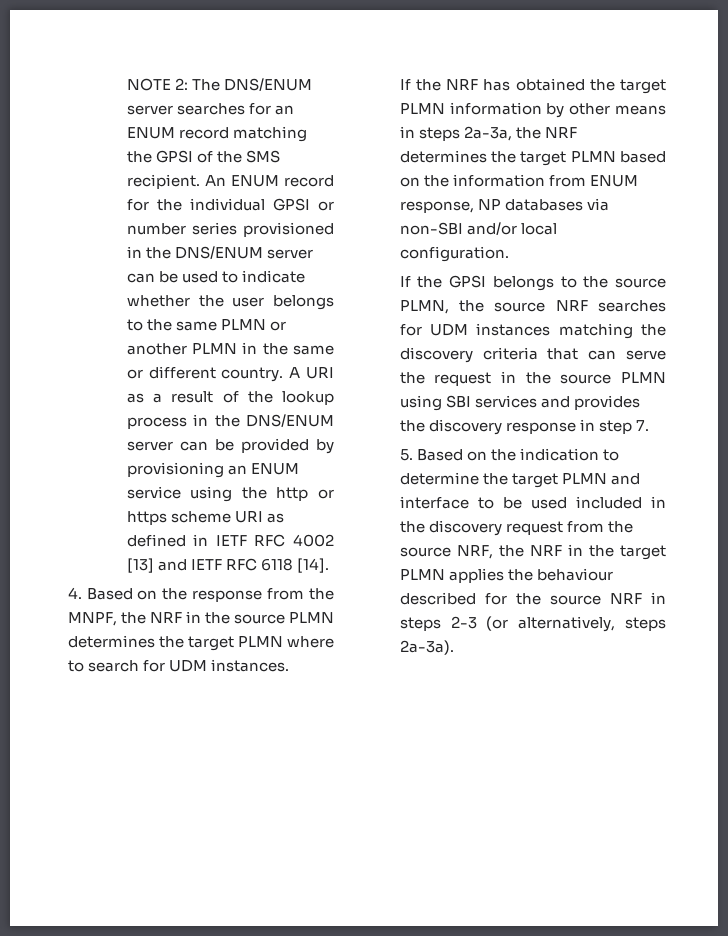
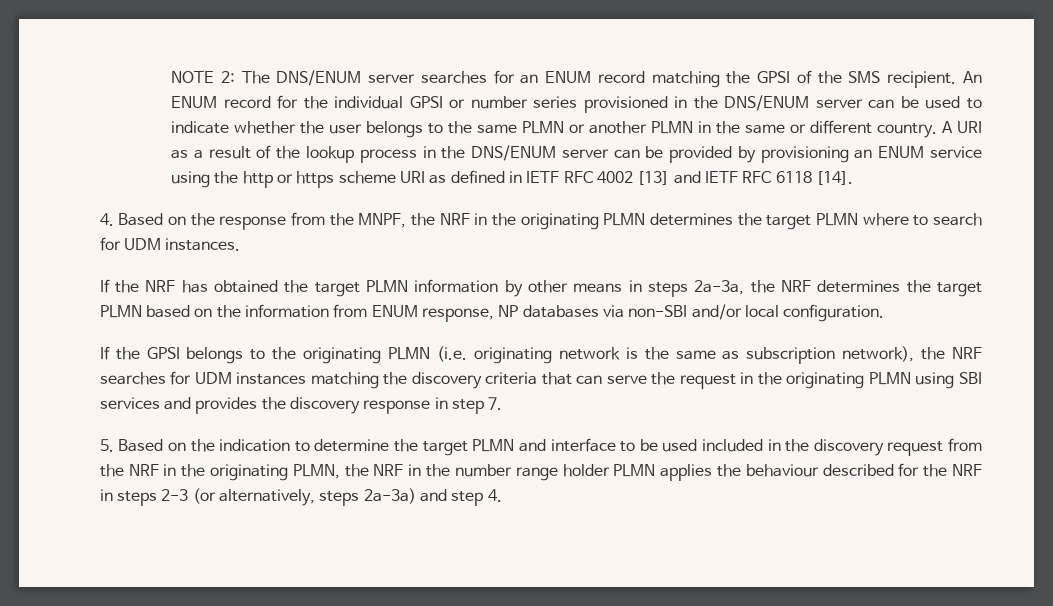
- 4. Based on the response from the MNPF, the NRF in the source PLMN determines the target PLMN where to search for UDM instances.
+ 4. Based on the response from the MNPF, the NRF in the originating PLMN determines the target PLMN where to search for UDM instances.
- If the GPSI belongs to the source PLMN, the source NRF searches for UDM instances matching the discovery criteria that can serve the request in the source PLMN using SBI services and provides the discovery response in step 7.
+ If the GPSI belongs to the originating PLMN (i.e. originating network is the same as subscription network), the NRF searches for UDM instances matching the discovery criteria that can serve the request in the originating PLMN using SBI services and provides the discovery response in step 7.
- 5. Based on the indication to determine the target PLMN and interface to be used included in the discovery request from the source NRF, the NRF in the target PLMN applies the behaviour described for the source NRF in steps 2-3 (or alternatively, steps 2a-3a).
+ 5. Based on the indication to determine the target PLMN and interface to be used included in the discovery request from the NRF in the originating PLMN, the NRF in the number range holder PLMN applies the behaviour described for the NRF in steps 2-3 (or alternatively, steps 2a-3a) and step 4.

